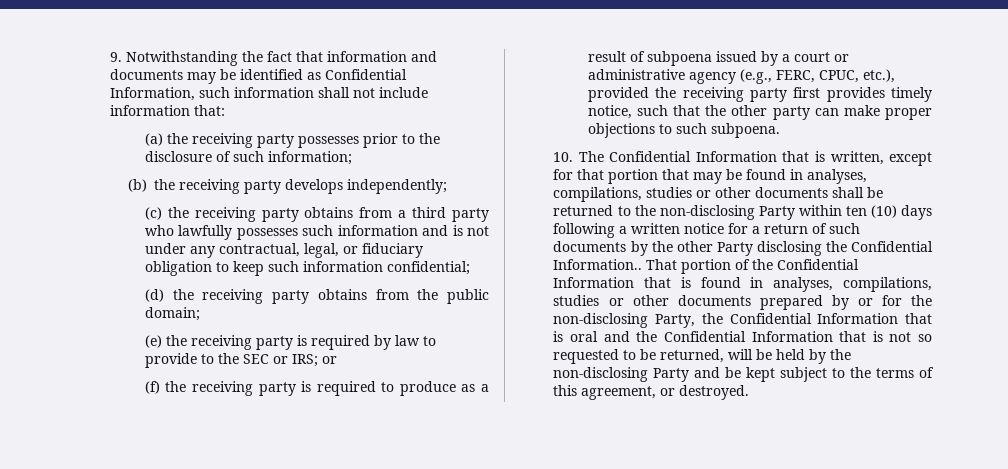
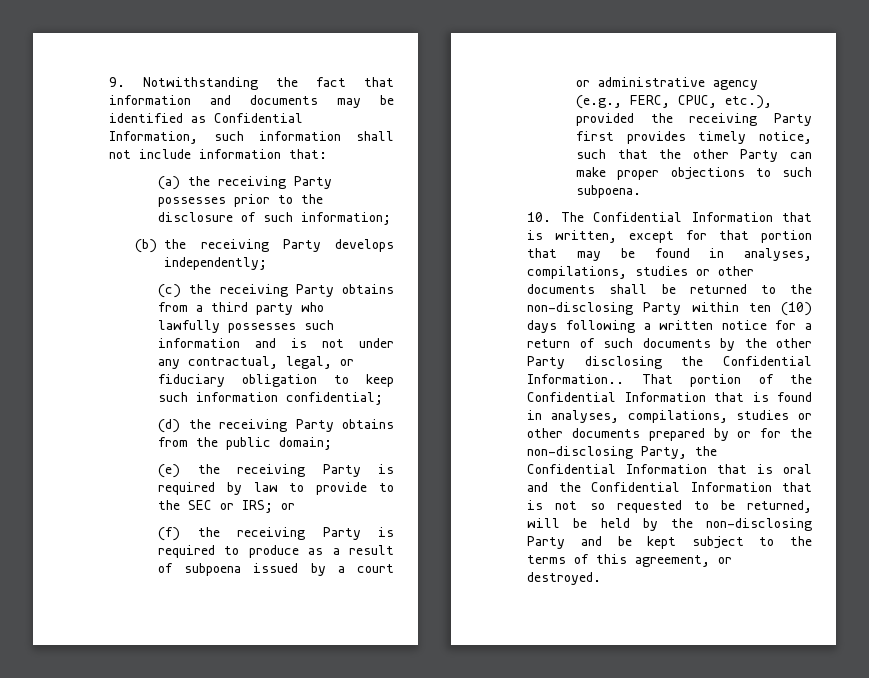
- (a) the receiving party possesses prior to the disclosure of such information;
+ (a) the receiving Party possesses prior to the disclosure of such information;
- (b) the receiving party develops independently;
+ (b) the receiving Party develops independently;
- (c) the receiving party obtains from a third party who lawfully possesses such information and is not under any contractual, legal, or fiduciary obligation to keep such information confidential;
+ (c) the receiving Party obtains from a third party who lawfully possesses such information and is not under any contractual, legal, or fiduciary obligation to keep such information confidential;
- (d) the receiving party obtains from the public domain;
+ (d) the receiving Party obtains from the public domain;
- (e) the receiving party is required by law to provide to the SEC or IRS; or
+ (e) the receiving Party is required by law to provide to the SEC or IRS; or
- (f) the receiving party is required to produce as a result of subpoena issued by a court or administrative agency (e.g., FERC, CPUC, etc.), provided the receiving party first provides timely notice, such that the other party can make proper objections to such subpoena.
+ (f) the receiving Party is required to produce as a result of subpoena issued by a court or administrative agency (e.g., FERC, CPUC, etc.), provided the receiving Party first provides timely notice, such that the other Party can make proper objections to such subpoena.

